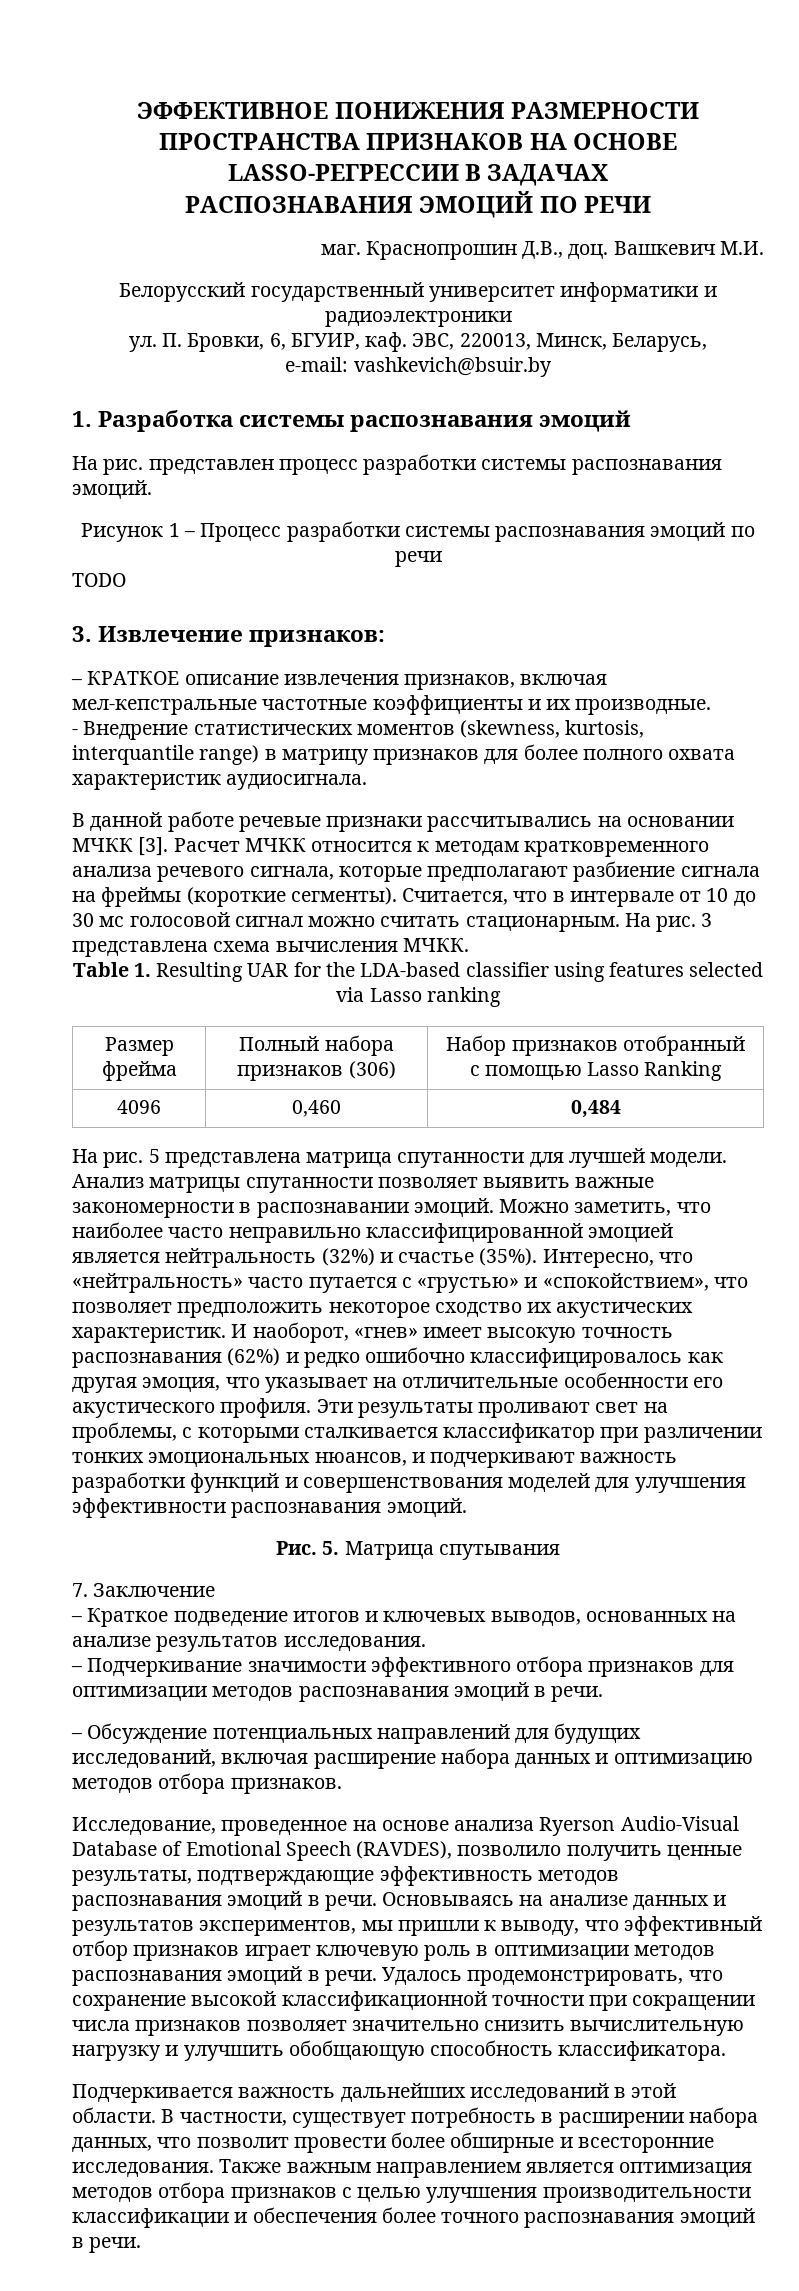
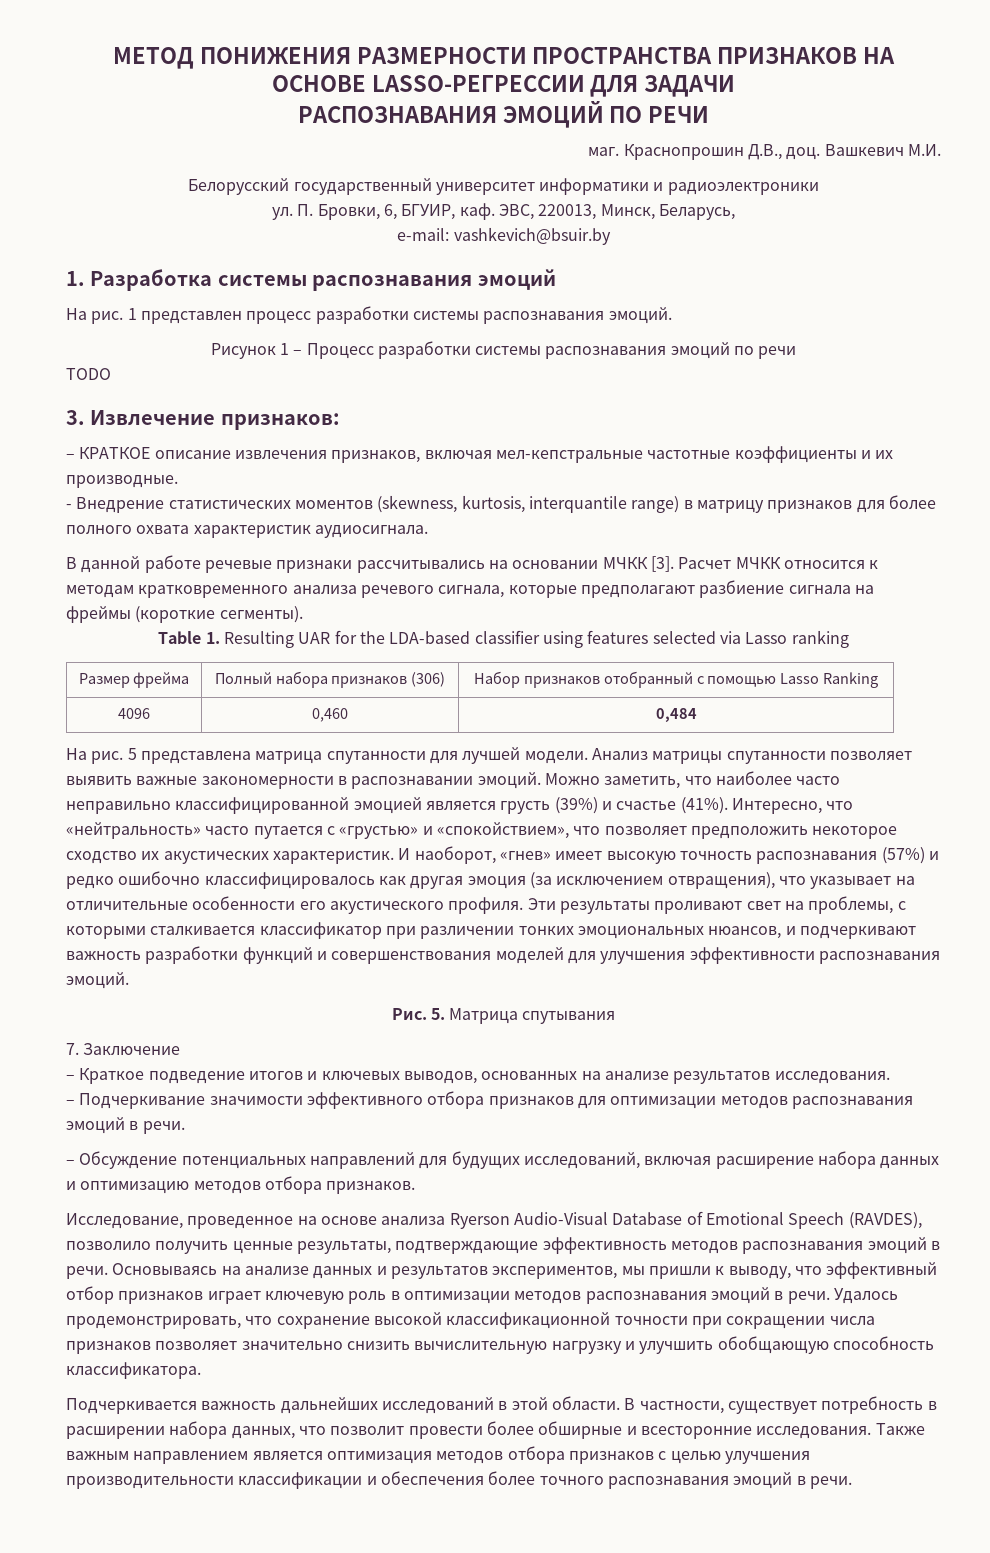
- ЭФФЕКТИВНОЕ ПОНИЖЕНИЯ РАЗМЕРНОСТИ ПРОСТРАНСТВА ПРИЗНАКОВ НА ОСНОВЕ LASSO-РЕГРЕССИИ В ЗАДАЧАХ
+ МЕТОД ПОНИЖЕНИЯ РАЗМЕРНОСТИ ПРОСТРАНСТВА ПРИЗНАКОВ НА ОСНОВЕ LASSO-РЕГРЕССИИ ДЛЯ ЗАДАЧИ
- На рис. представлен процесс разработки системы распознавания эмоций.
+ На рис. 1 представлен процесс разработки системы распознавания эмоций.
- Считается, что в интервале от 10 до 30 мс голосовой сигнал можно считать стационарным. На рис. 3 представлена схема вычисления МЧКК.
- Можно заметить, что наиболее часто неправильно классифицированной эмоцией является нейтральность (32%) и счастье (35%).
+ Можно заметить, что наиболее часто неправильно классифицированной эмоцией является грусть (39%) и счастье (41%).
- И наоборот, «гнев» имеет высокую точность распознавания (62%) и редко ошибочно классифицировалось как другая эмоция, что указывает на отличительные особенности его акустического профиля.
+ И наоборот, «гнев» имеет высокую точность распознавания (57%) и редко ошибочно классифицировалось как другая эмоция (за исключением отвращения), что указывает на отличительные особенности его акустического профиля.

